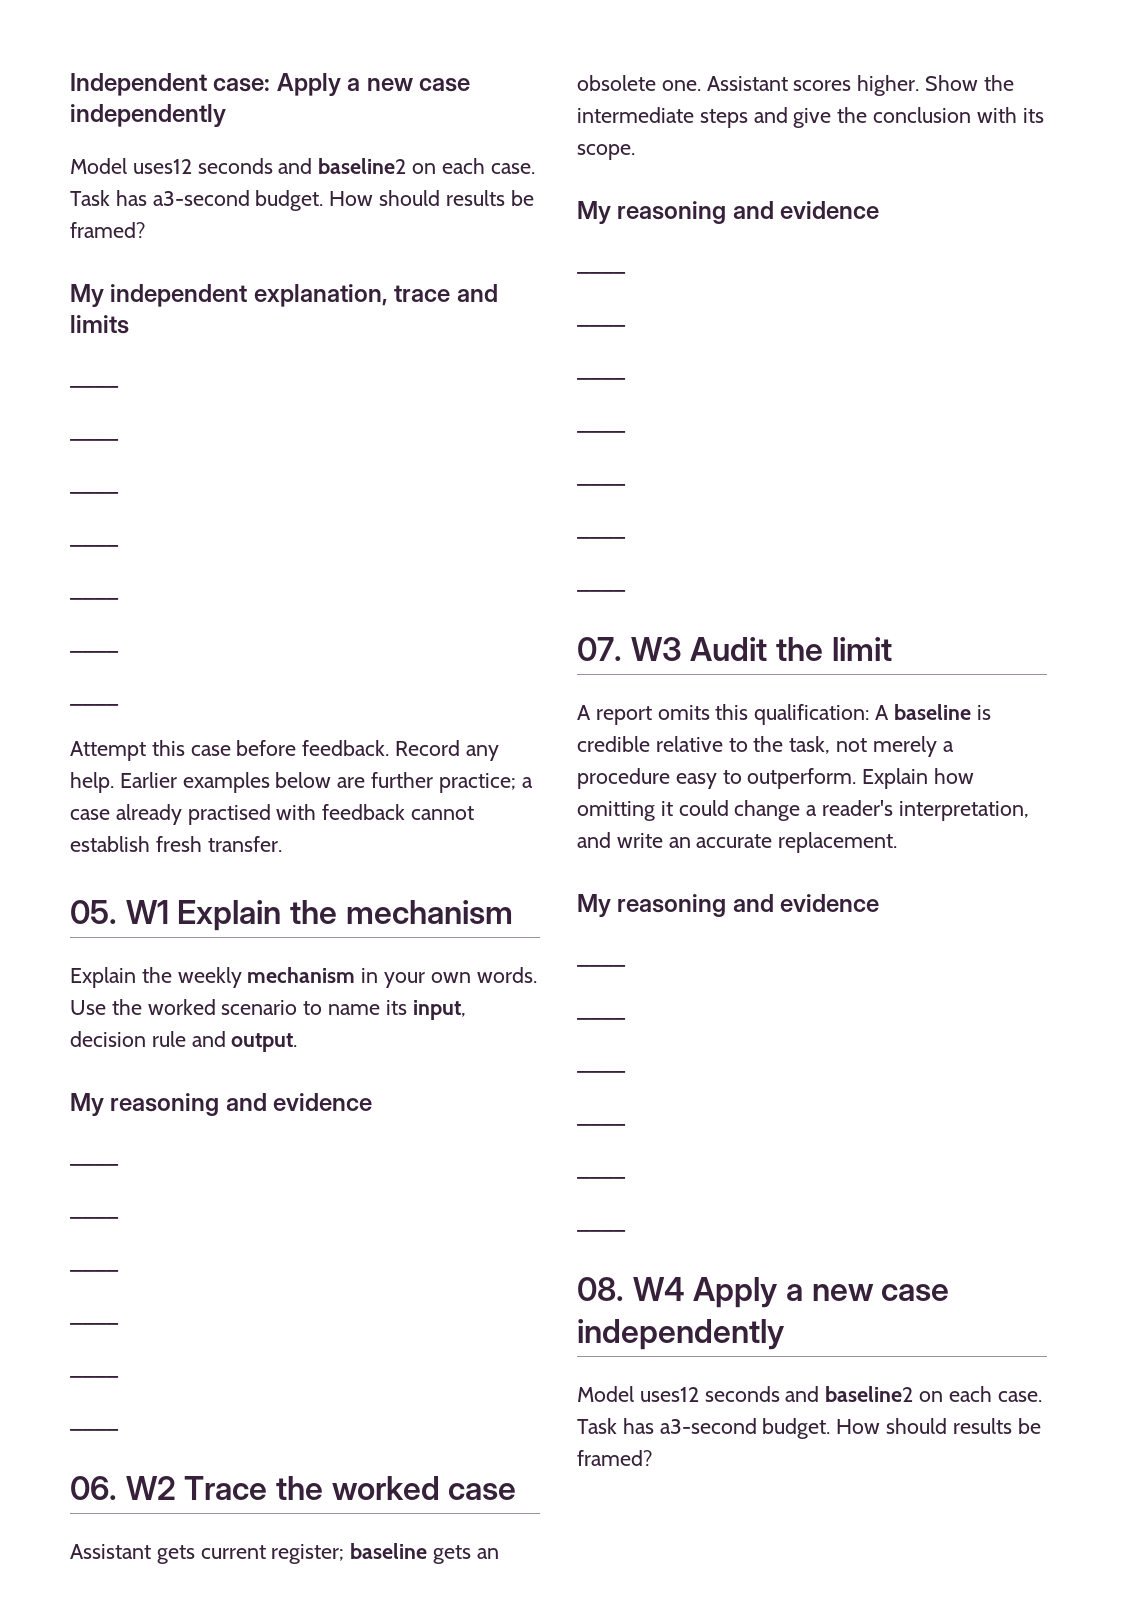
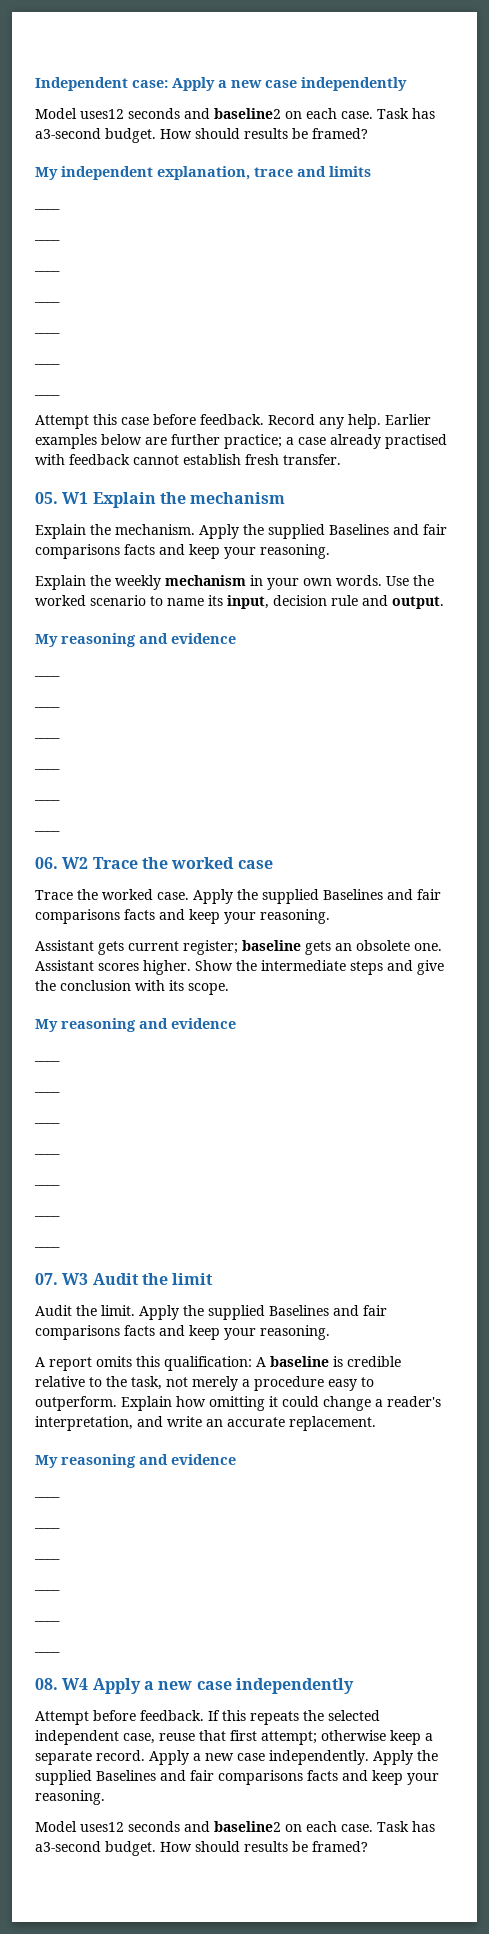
+ Explain the mechanism. Apply the supplied Baselines and fair comparisons facts and keep your reasoning.
+ Trace the worked case. Apply the supplied Baselines and fair comparisons facts and keep your reasoning.
+ Audit the limit. Apply the supplied Baselines and fair comparisons facts and keep your reasoning.
+ Attempt before feedback. If this repeats the selected independent case, reuse that first attempt; otherwise keep a separate record. Apply a new case independently. Apply the supplied Baselines and fair comparisons facts and keep your reasoning.

